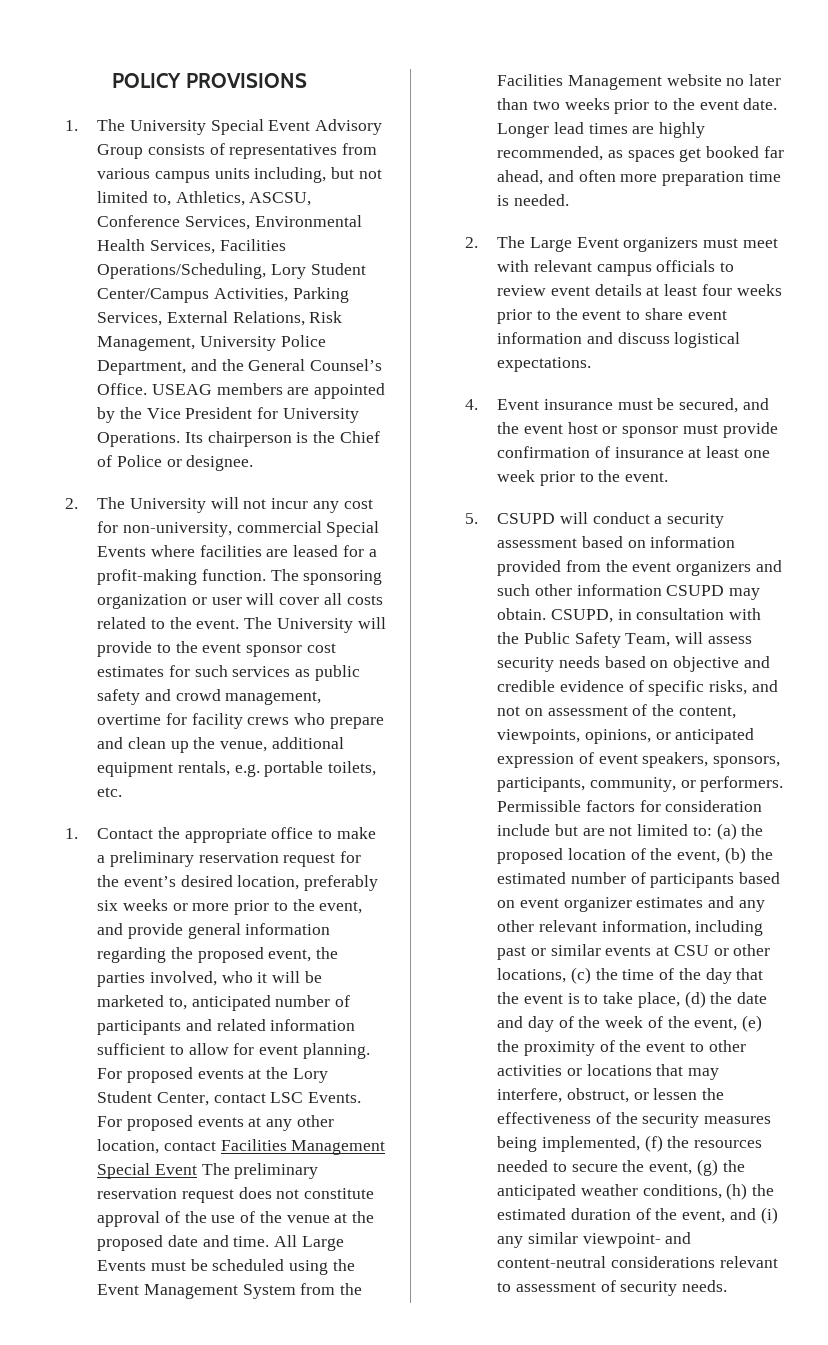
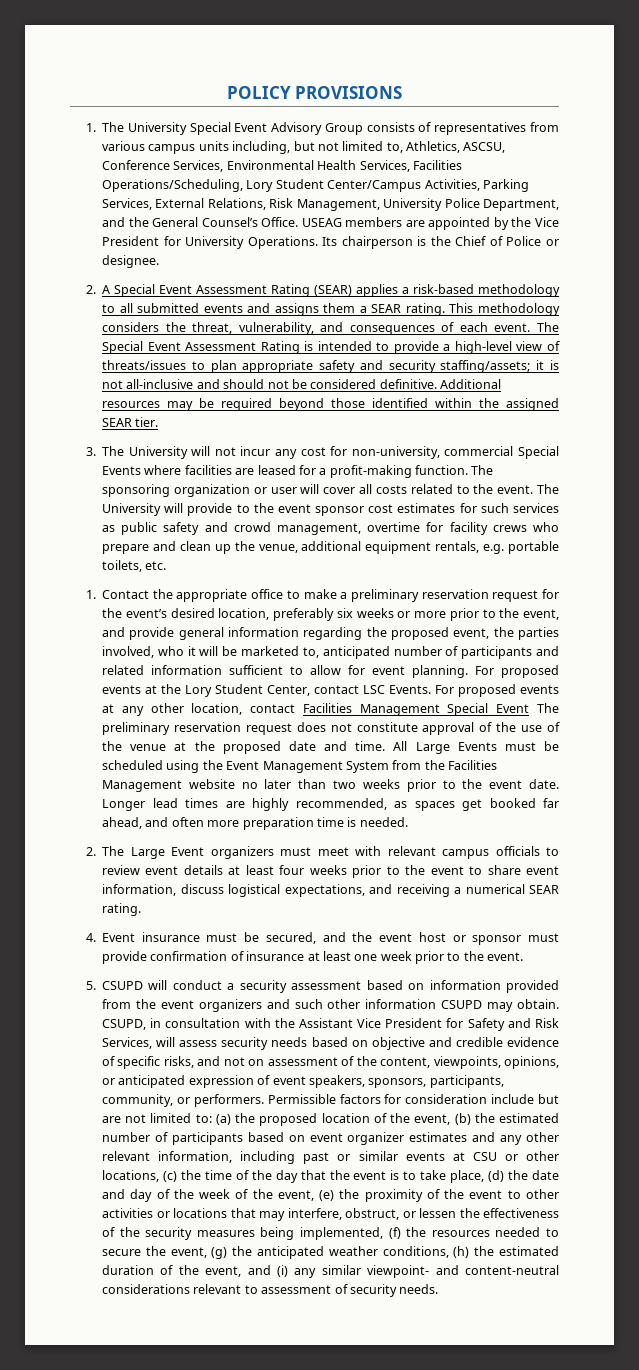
- 2. The University will not incur any cost for non-university, commercial Special Events where facilities are leased for a profit-making function.
+ 2. A Special Event Assessment Rating (SEAR) applies a risk-based methodology to all submitted events and assigns them a SEAR rating. This methodology considers the threat, vulnerability, and consequences of each event. The Special Event Assessment Rating is intended to provide a high-level view of threats/issues to plan appropriate safety and security staffing/assets; it is not all-inclusive and should not be considered definitive. Additional resources may be required beyond those identified within the assigned SEAR tier.
+ 3. The University will not incur any cost for non-university, commercial Special Events where facilities are leased for a profit-making function.
- 2. The Large Event organizers must meet with relevant campus officials to review event details at least four weeks prior to the event to share event information and discuss logistical expectations.
+ 2. The Large Event organizers must meet with relevant campus officials to review event details at least four weeks prior to the event to share event information, discuss logistical expectations, and receiving a numerical SEAR rating.
- CSUPD, in consultation with the Public Safety Team, will assess security needs based on objective and credible evidence of specific risks, and not on assessment of the content, viewpoints, opinions, or anticipated expression of event speakers, sponsors, participants, community, or performers.
+ CSUPD, in consultation with the Assistant Vice President for Safety and Risk Services, will assess security needs based on objective and credible evidence of specific risks, and not on assessment of the content, viewpoints, opinions, or anticipated expression of event speakers, sponsors, participants, community, or performers.

